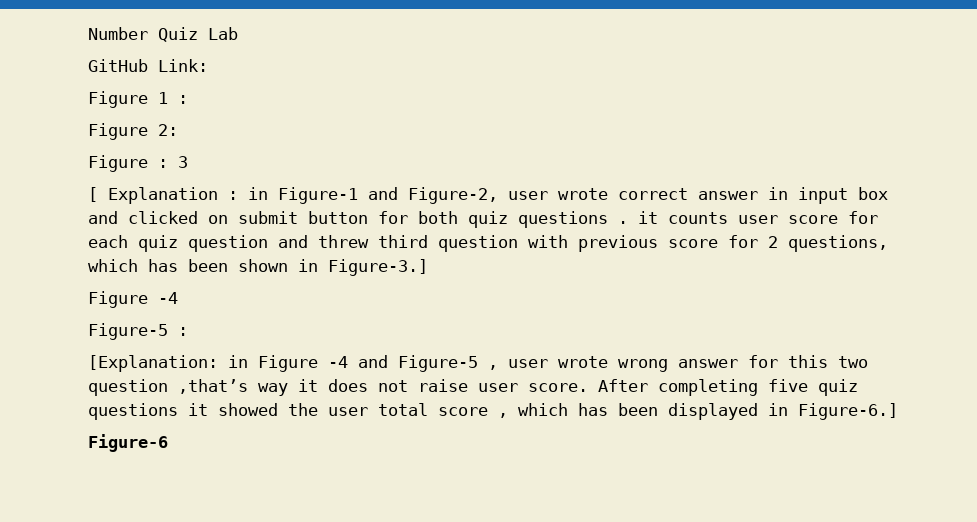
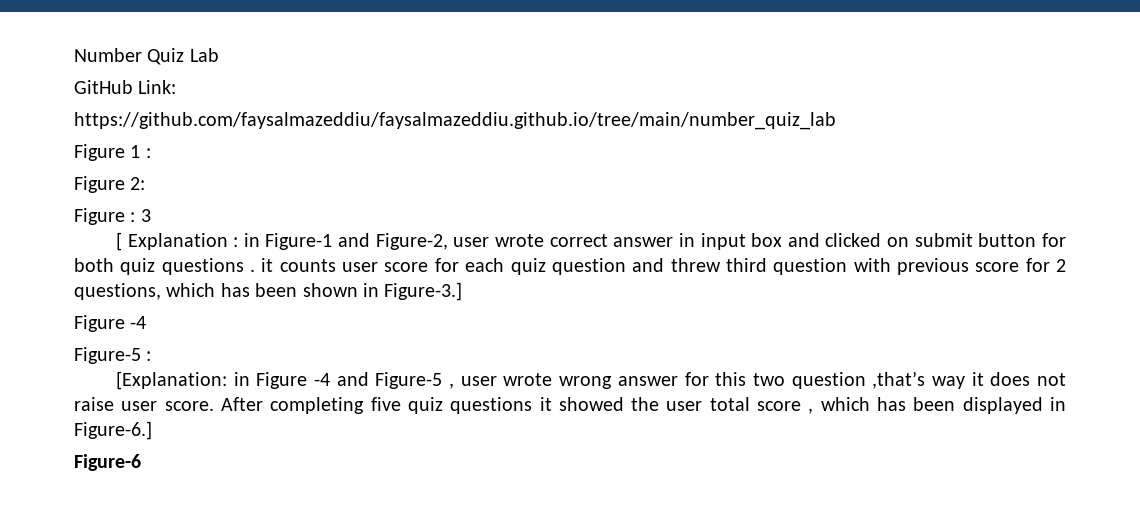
+ https://github.com/faysalmazeddiu/faysalmazeddiu.github.io/tree/main/number_quiz_lab

